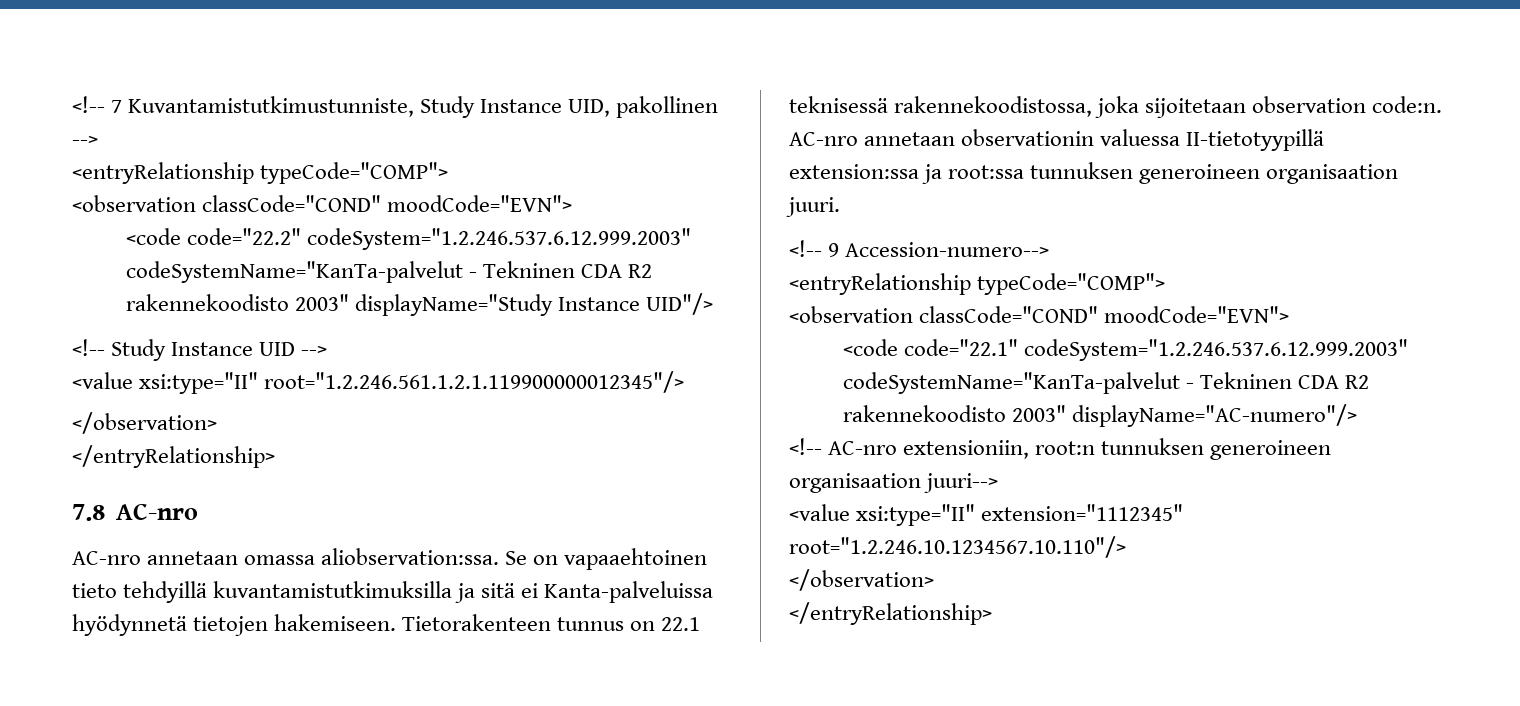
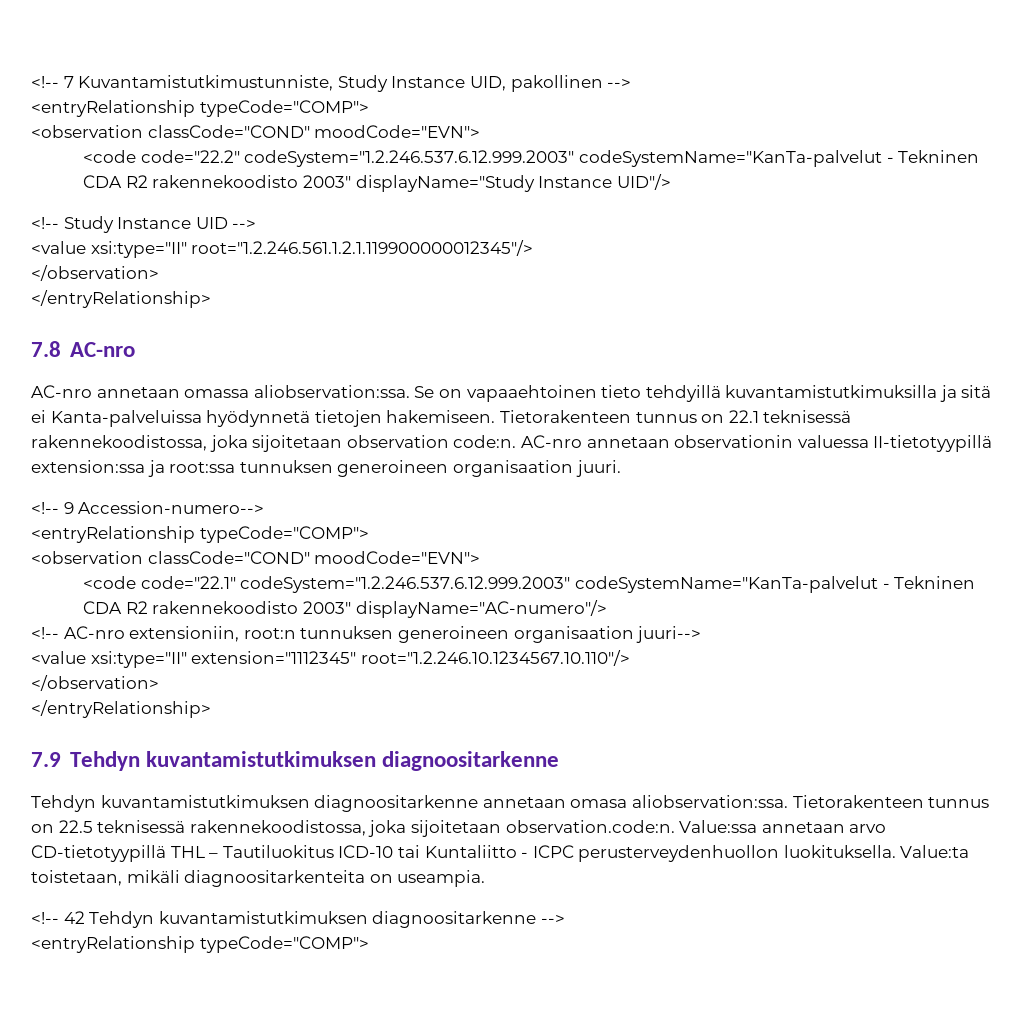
+ 7.9 Tehdyn kuvantamistutkimuksen diagnoositarkenne
+ Tehdyn kuvantamistutkimuksen diagnoositarkenne annetaan omasa aliobservation:ssa. Tietorakenteen tunnus on 22.5 teknisessä rakennekoodistossa, joka sijoitetaan observation.code:n. Value:ssa annetaan arvo CD-tietotyypillä THL – Tautiluokitus ICD-10 tai Kuntaliitto - ICPC perusterveydenhuollon luokituksella. Value:ta toistetaan, mikäli diagnoositarkenteita on useampia.
+ <!-- 42 Tehdyn kuvantamistutkimuksen diagnoositarkenne -->
+ <entryRelationship typeCode="COMP">

